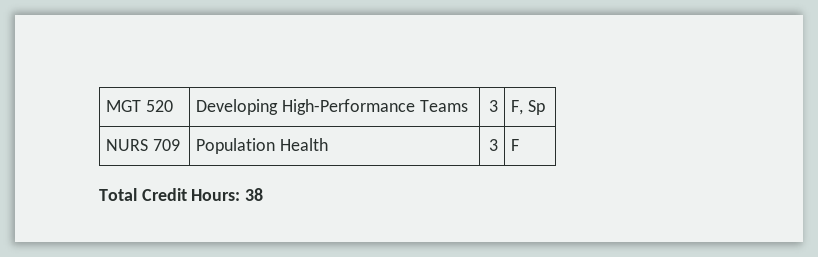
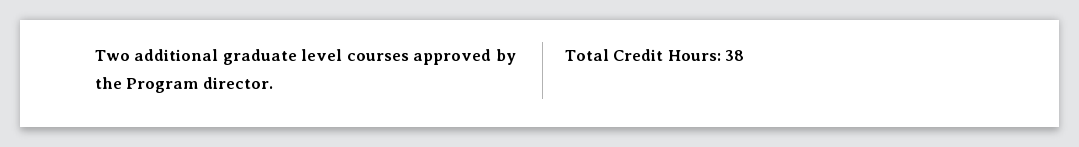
- MGT 520 | Developing High-Performance Teams | 3 | F, Sp
- NURS 709 | Population Health | 3 | F
+ Two additional graduate level courses approved by the Program director.

